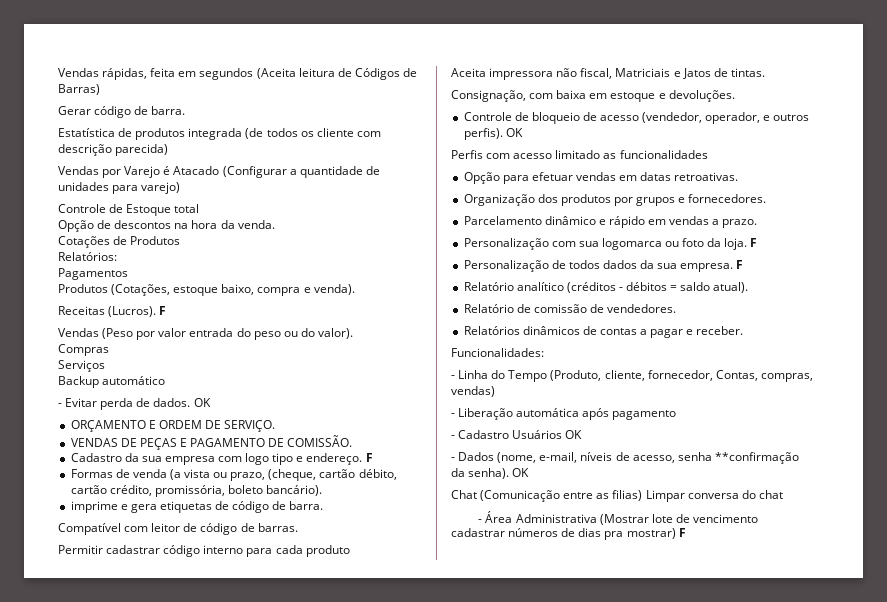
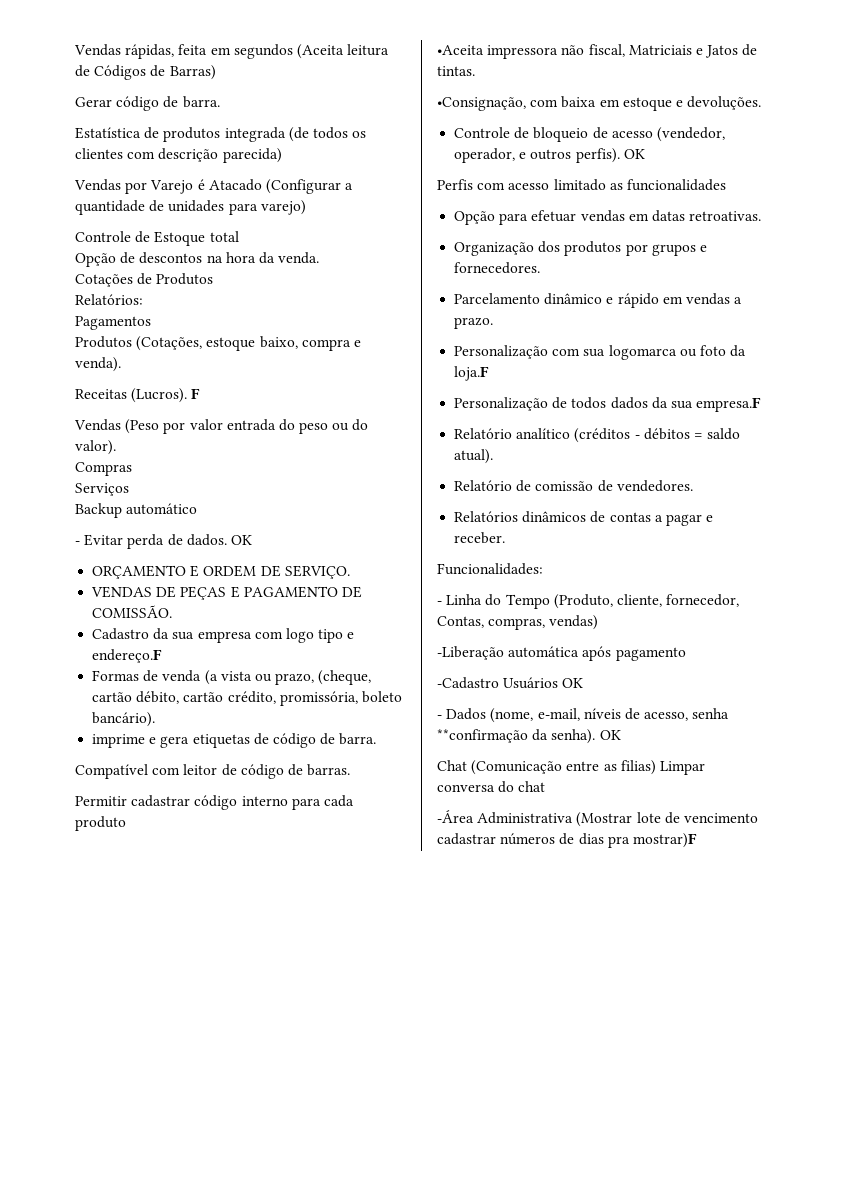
- Estatística de produtos integrada (de todos os cliente com descrição parecida)
+ Estatística de produtos integrada (de todos os clientes com descrição parecida)
- Cadastro da sua empresa com logo tipo e endereço. F
+ Cadastro da sua empresa com logo tipo e endereço.F
- Aceita impressora não fiscal, Matriciais e Jatos de tintas.
+ •Aceita impressora não fiscal, Matriciais e Jatos de tintas.
- Consignação, com baixa em estoque e devoluções.
+ •Consignação, com baixa em estoque e devoluções.
- Personalização com sua logomarca ou foto da loja. F
+ Personalização com sua logomarca ou foto da loja.F
- Personalização de todos dados da sua empresa. F
+ Personalização de todos dados da sua empresa.F
- - Liberação automática após pagamento
+ -Liberação automática após pagamento
- - Cadastro Usuários OK
+ -Cadastro Usuários OK
- - Área Administrativa (Mostrar lote de vencimento cadastrar números de dias pra mostrar) F
+ -Área Administrativa (Mostrar lote de vencimento cadastrar números de dias pra mostrar)F

